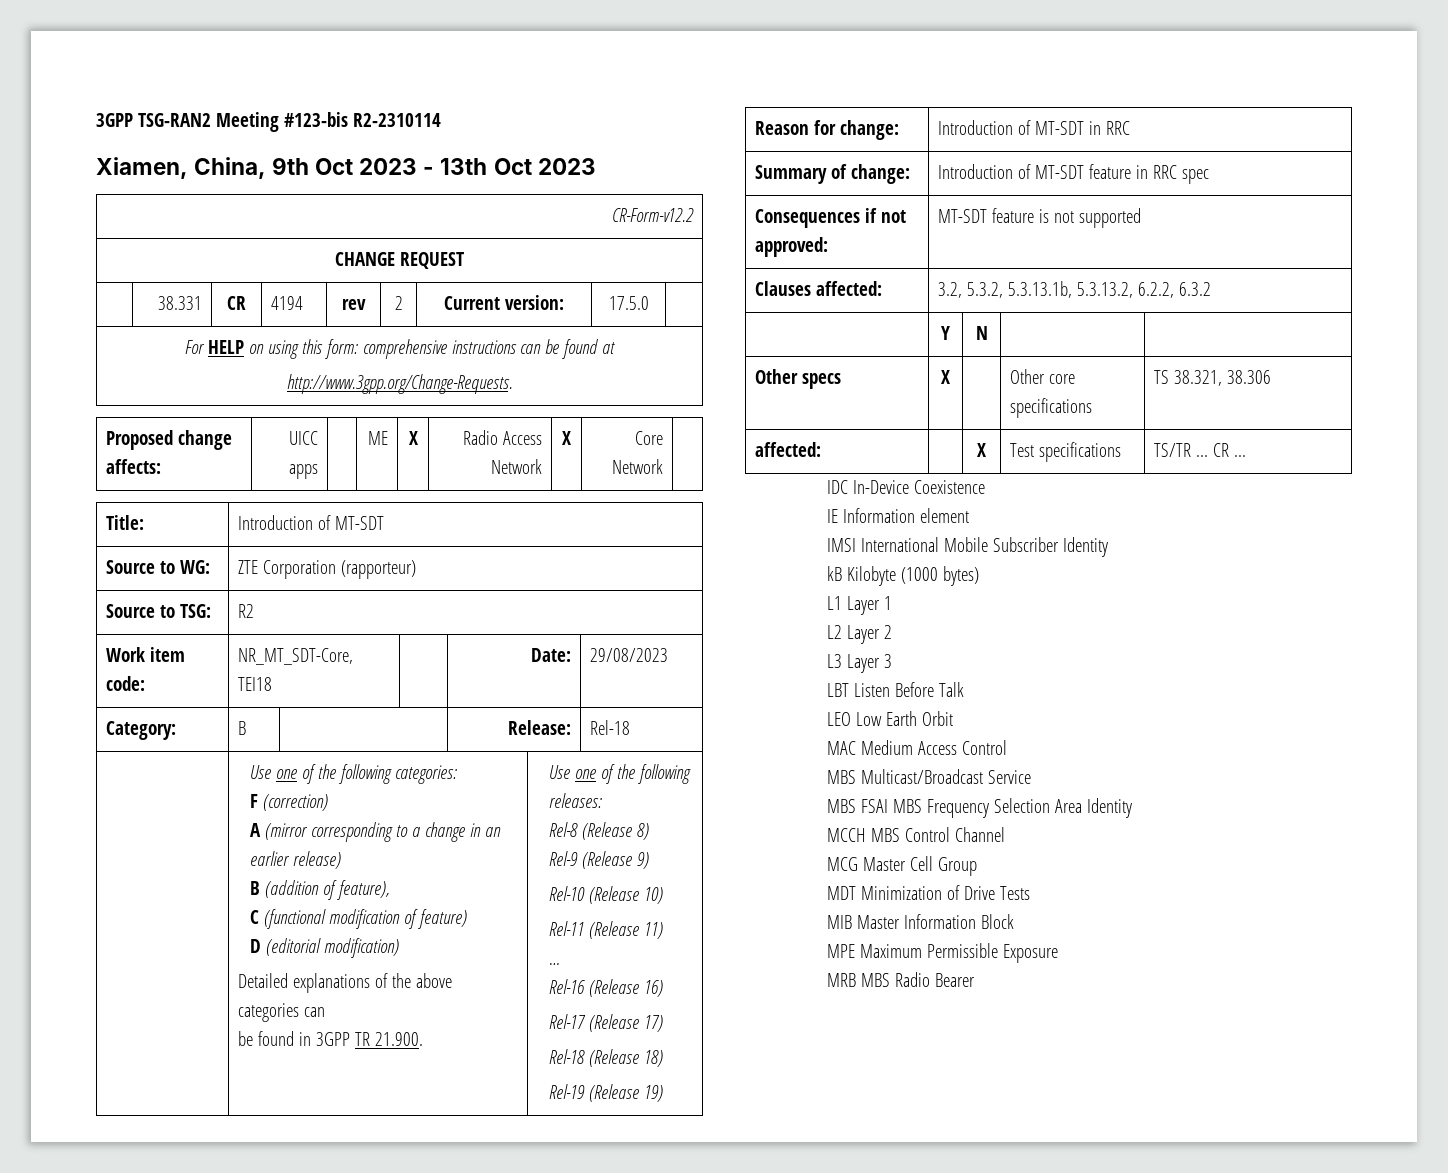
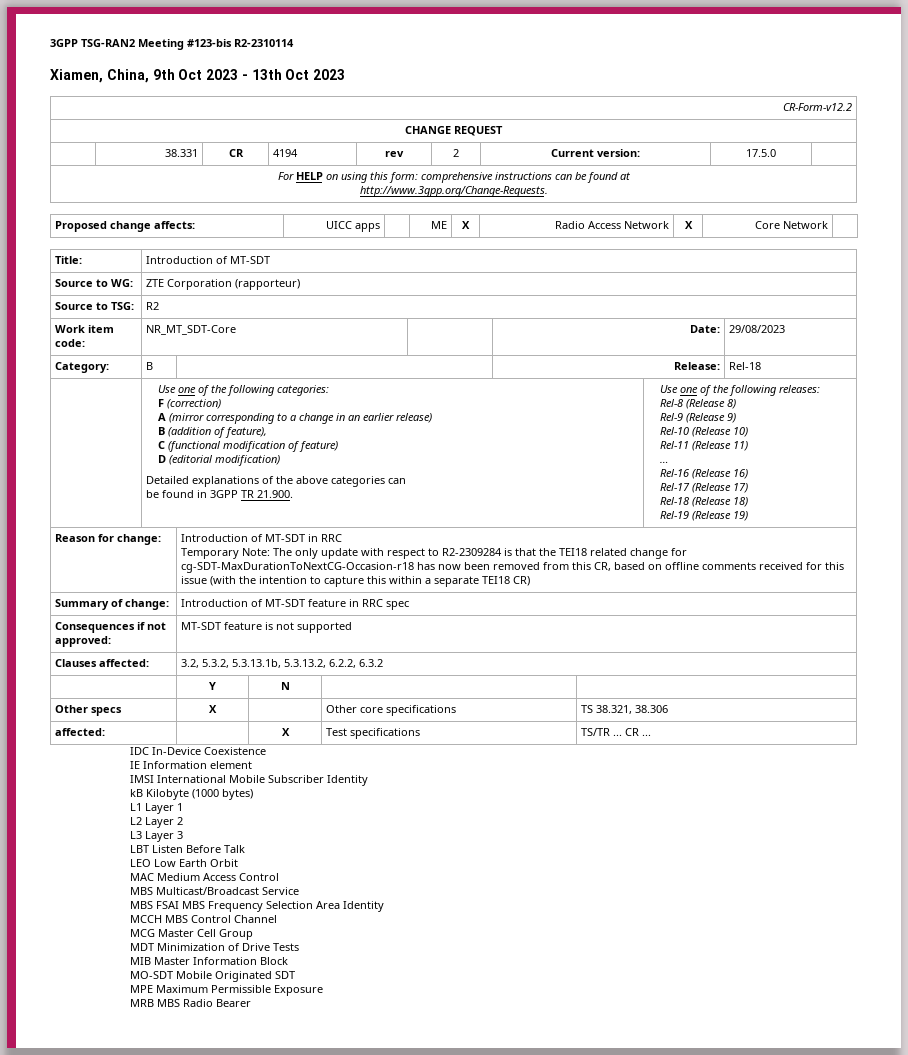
- Work item code: | NR_MT_SDT-Core, TEI18 | | Date: | 29/08/2023
+ Work item code: | NR_MT_SDT-Core | | Date: | 29/08/2023
+ Temporary Note: The only update with respect to R2-2309284 is that the TEI18 related change for cg-SDT-MaxDurationToNextCG-Occasion-r18 has now been removed from this CR, based on offline comments received for this issue (with the intention to capture this within a separate TEI18 CR)
+ MO-SDT Mobile Originated SDT

